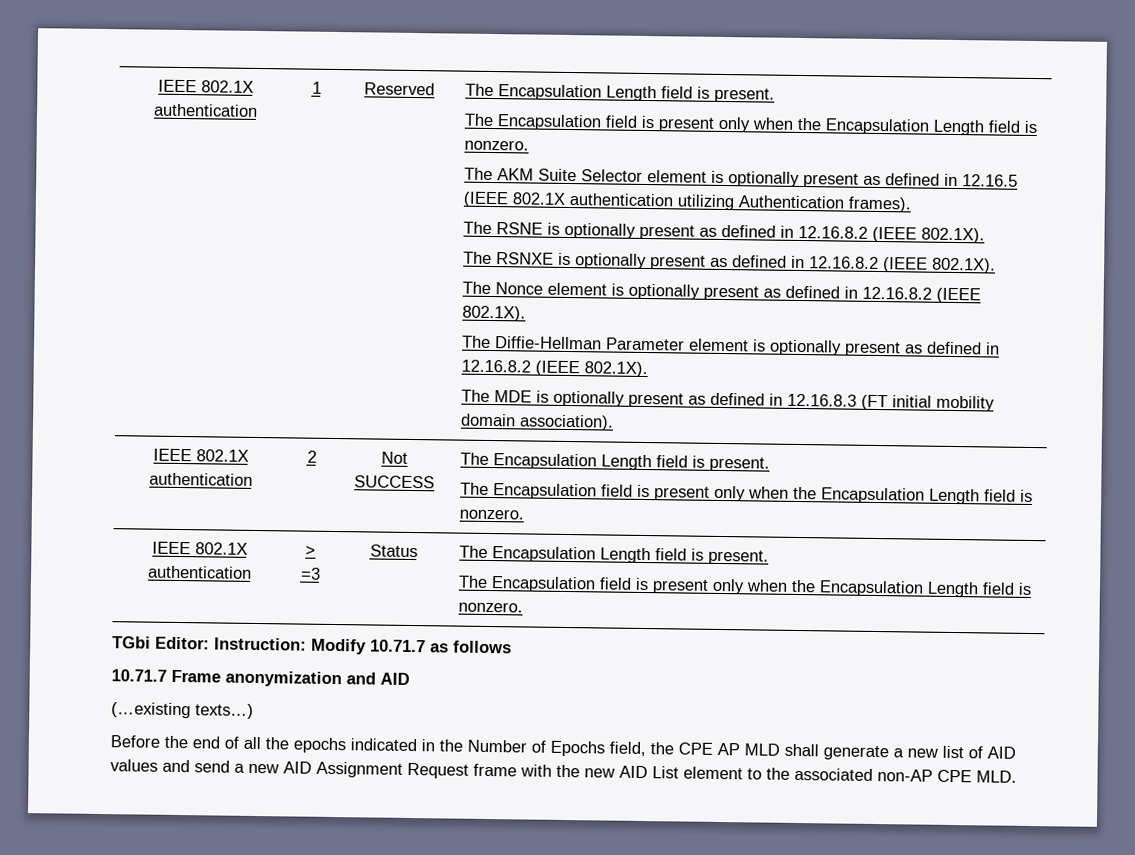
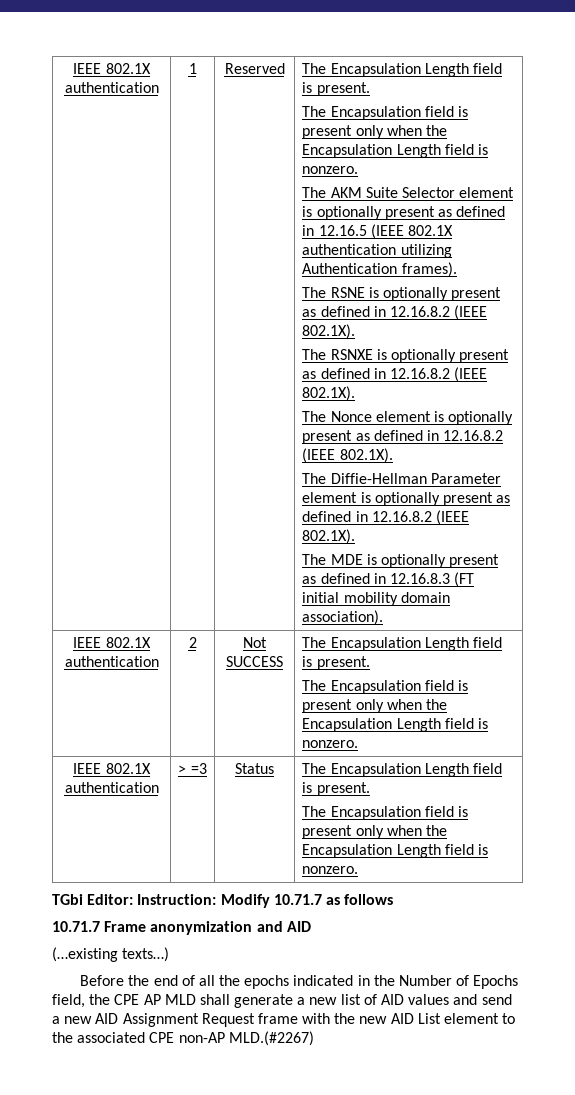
- Before the end of all the epochs indicated in the Number of Epochs field, the CPE AP MLD shall generate a new list of AID values and send a new AID Assignment Request frame with the new AID List element to the associated non-AP CPE MLD.
+ Before the end of all the epochs indicated in the Number of Epochs field, the CPE AP MLD shall generate a new list of AID values and send a new AID Assignment Request frame with the new AID List element to the associated CPE non-AP MLD.(#2267)

